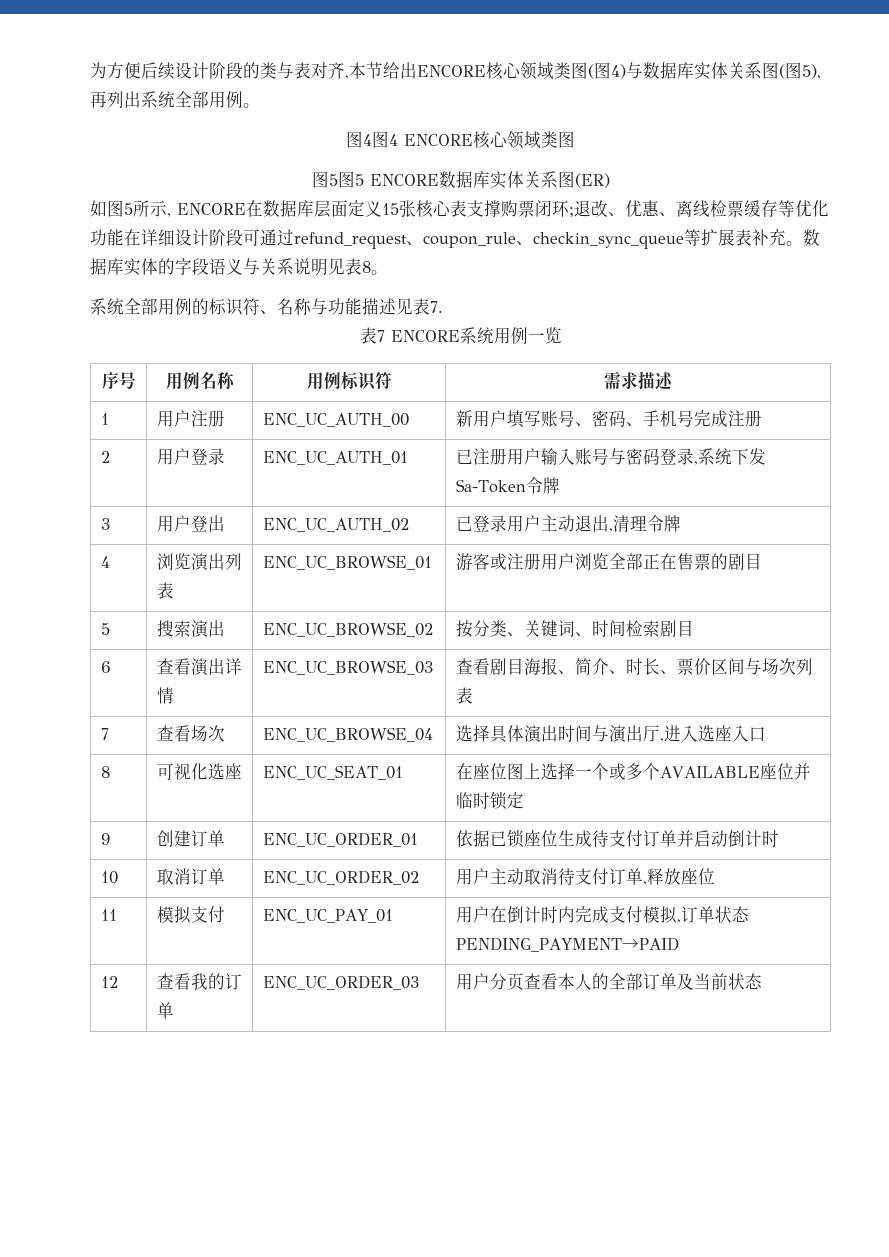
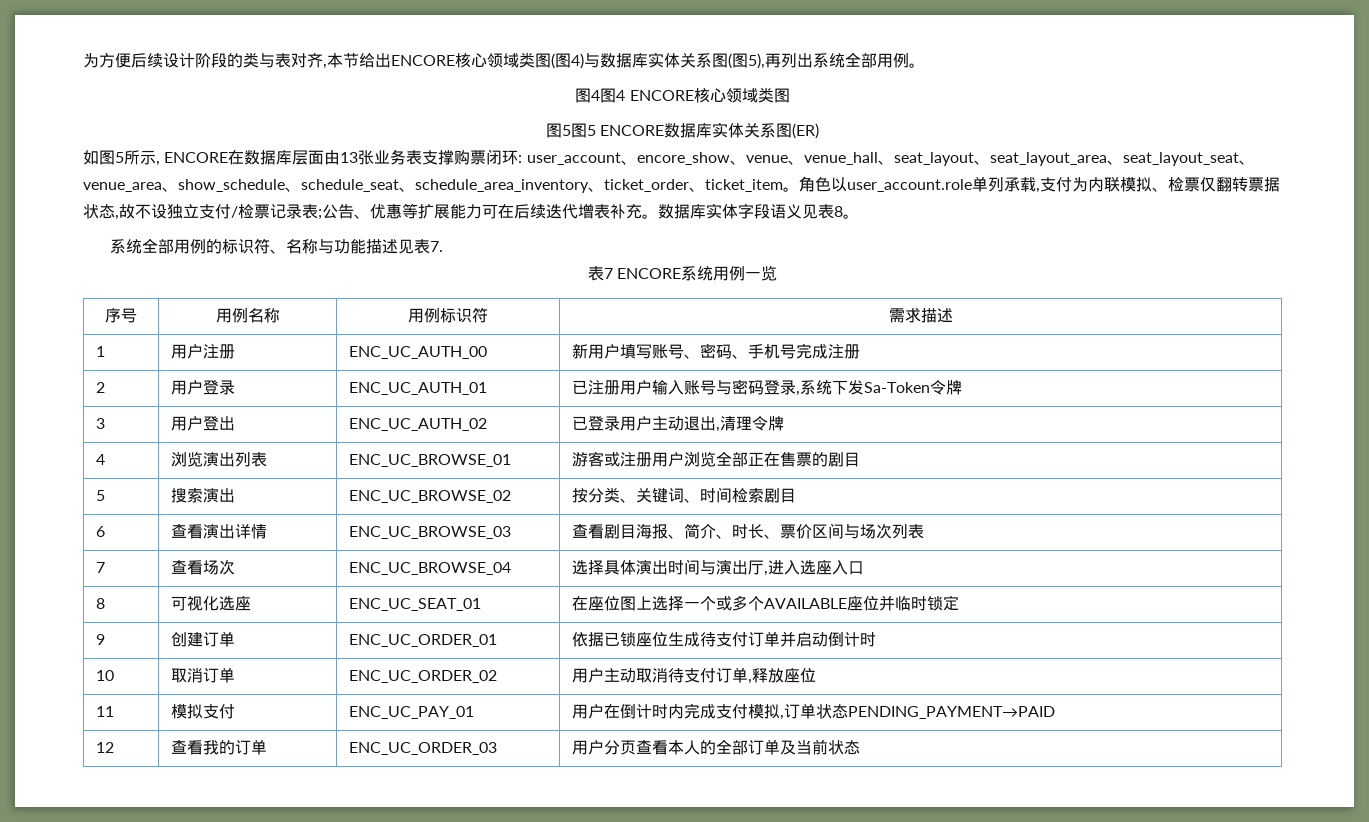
- 如图5所示, ENCORE在数据库层面定义15张核心表支撑购票闭环;退改、优惠、离线检票缓存等优化功能在详细设计阶段可通过refund_request、coupon_rule、checkin_sync_queue等扩展表补充。
+ 如图5所示, ENCORE在数据库层面由13张业务表支撑购票闭环: user_account、encore_show、venue、venue_hall、seat_layout、seat_layout_area、seat_layout_seat、venue_area、show_schedule、schedule_seat、schedule_area_inventory、ticket_order、ticket_item。角色以user_account.role单列承载,支付为内联模拟、检票仅翻转票据状态,故不设独立支付/检票记录表;公告、优惠等扩展能力可在后续迭代增表补充。
- 数据库实体的字段语义与关系说明见表8。
+ 数据库实体字段语义见表8。

